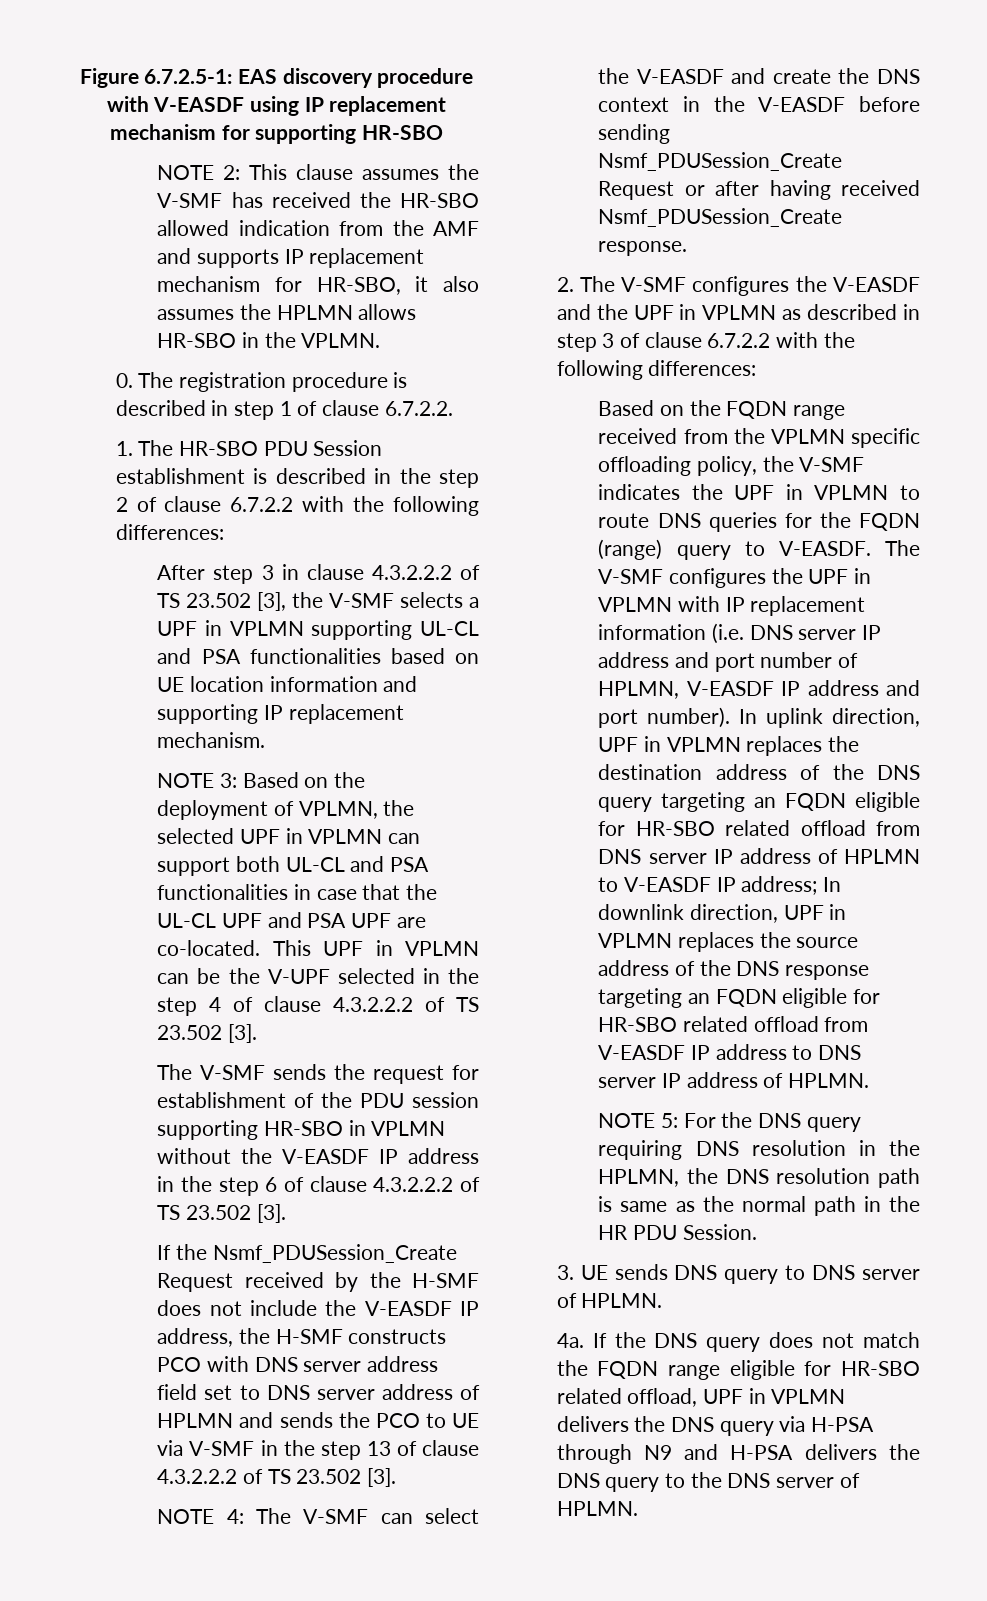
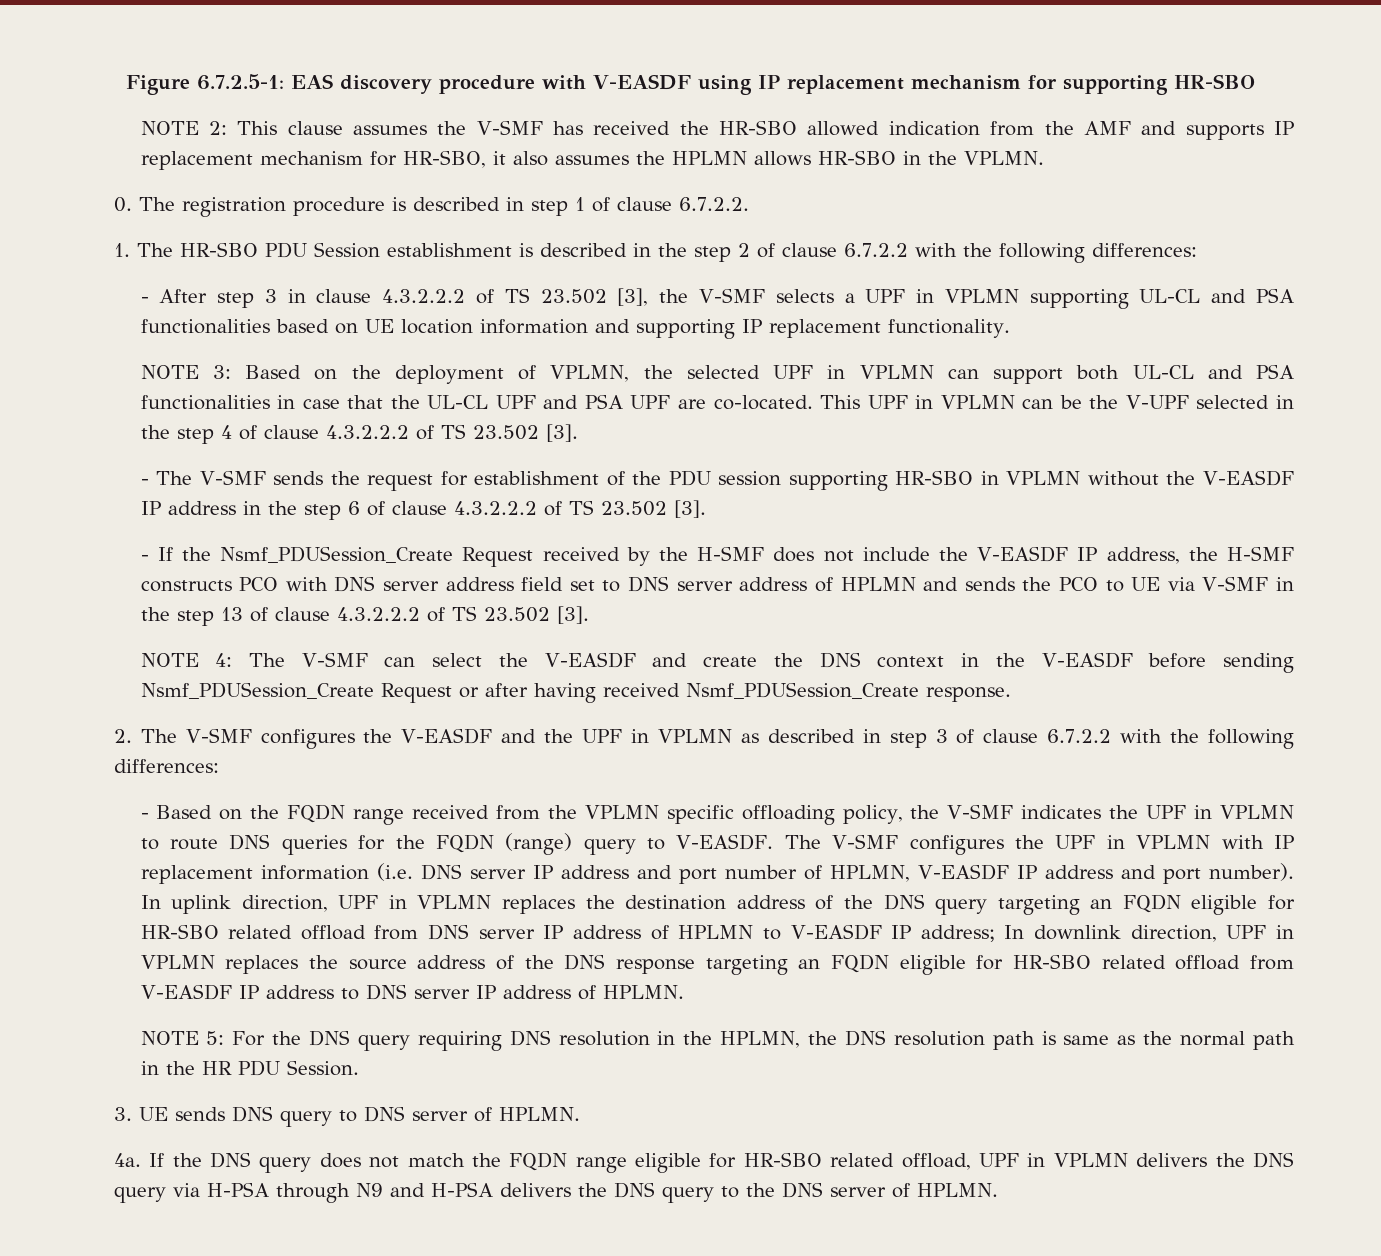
- After step 3 in clause 4.3.2.2.2 of TS 23.502 [3], the V-SMF selects a UPF in VPLMN supporting UL-CL and PSA functionalities based on UE location information and supporting IP replacement mechanism.
+ - After step 3 in clause 4.3.2.2.2 of TS 23.502 [3], the V-SMF selects a UPF in VPLMN supporting UL-CL and PSA functionalities based on UE location information and supporting IP replacement functionality.
- The V-SMF sends the request for establishment of the PDU session supporting HR-SBO in VPLMN without the V-EASDF IP address in the step 6 of clause 4.3.2.2.2 of TS 23.502 [3].
+ - The V-SMF sends the request for establishment of the PDU session supporting HR-SBO in VPLMN without the V-EASDF IP address in the step 6 of clause 4.3.2.2.2 of TS 23.502 [3].
- If the Nsmf_PDUSession_Create Request received by the H-SMF does not include the V-EASDF IP address, the H-SMF constructs PCO with DNS server address field set to DNS server address of HPLMN and sends the PCO to UE via V-SMF in the step 13 of clause 4.3.2.2.2 of TS 23.502 [3].
+ - If the Nsmf_PDUSession_Create Request received by the H-SMF does not include the V-EASDF IP address, the H-SMF constructs PCO with DNS server address field set to DNS server address of HPLMN and sends the PCO to UE via V-SMF in the step 13 of clause 4.3.2.2.2 of TS 23.502 [3].
- Based on the FQDN range received from the VPLMN specific offloading policy, the V-SMF indicates the UPF in VPLMN to route DNS queries for the FQDN (range) query to V-EASDF.
+ - Based on the FQDN range received from the VPLMN specific offloading policy, the V-SMF indicates the UPF in VPLMN to route DNS queries for the FQDN (range) query to V-EASDF.

